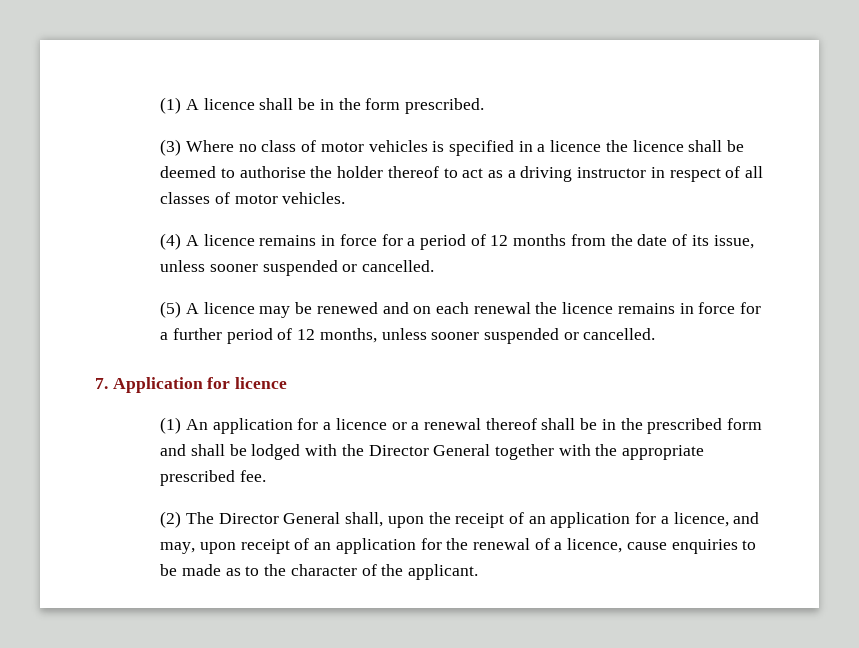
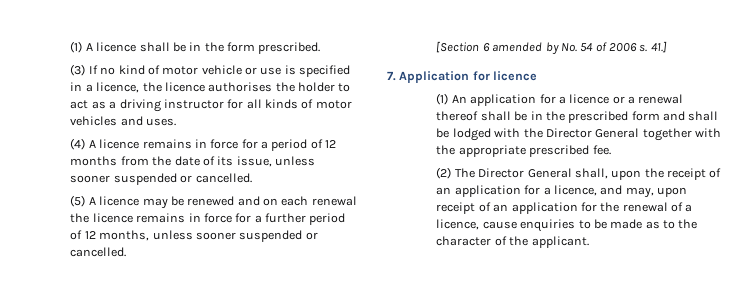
- (3) Where no class of motor vehicles is specified in a licence the licence shall be deemed to authorise the holder thereof to act as a driving instructor in respect of all classes of motor vehicles.
+ (3) If no kind of motor vehicle or use is specified in a licence, the licence authorises the holder to act as a driving instructor for all kinds of motor vehicles and uses.
+ [Section 6 amended by No. 54 of 2006 s. 41.]

